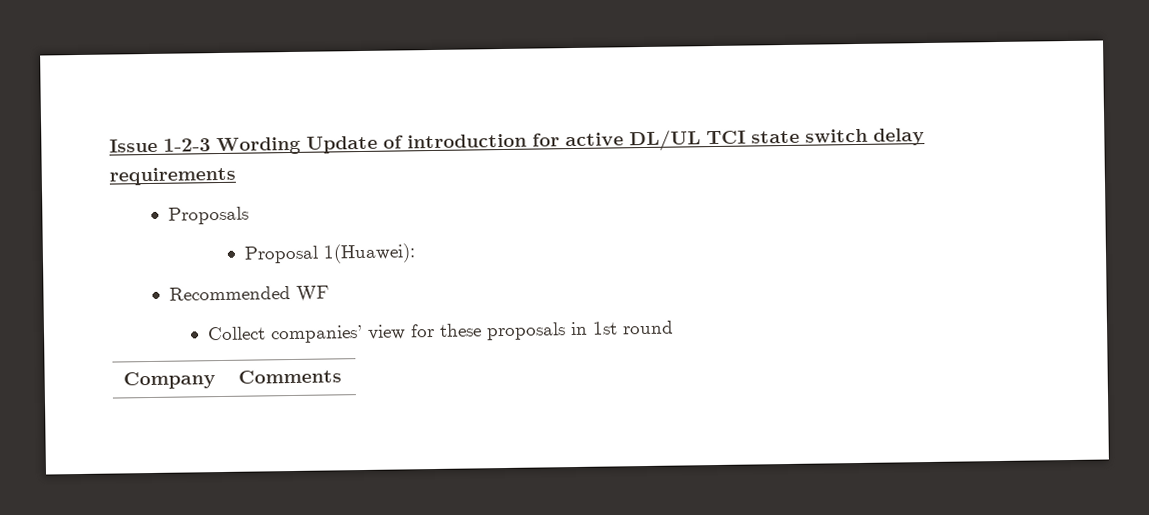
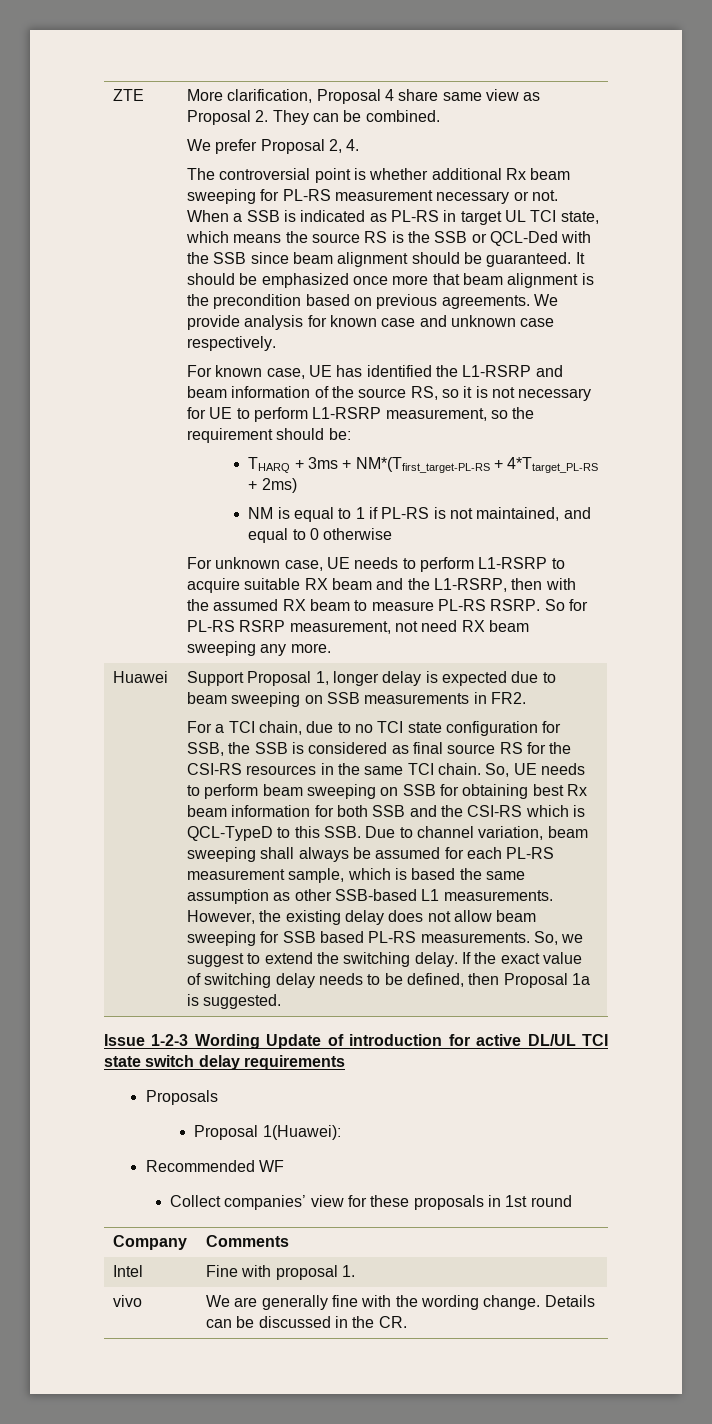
+ ZTE | More clarification, Proposal 4 share same view as Proposal 2. They can be combined.
+ We prefer Proposal 2, 4.
+ The controversial point is whether additional Rx beam sweeping for PL-RS measurement necessary or not. When a SSB is indicated as PL-RS in target UL TCI state, which means the source RS is the SSB or QCL-Ded with the SSB since beam alignment should be guaranteed. It should be emphasized once more that beam alignment is the precondition based on previous agreements. We provide analysis for known case and unknown case respectively.
+ For known case, UE has identified the L1-RSRP and beam information of the source RS, so it is not necessary for UE to perform L1-RSRP measurement, so the requirement should be:
+ THARQ + 3ms + NM*(Tfirst_target-PL-RS + 4*Ttarget_PL-RS + 2ms)
+ NM is equal to 1 if PL-RS is not maintained, and equal to 0 otherwise
+ For unknown case, UE needs to perform L1-RSRP to acquire suitable RX beam and the L1-RSRP, then with the assumed RX beam to measure PL-RS RSRP. So for PL-RS RSRP measurement, not need RX beam sweeping any more.
+ Huawei | Support Proposal 1, longer delay is expected due to beam sweeping on SSB measurements in FR2.
+ For a TCI chain, due to no TCI state configuration for SSB, the SSB is considered as final source RS for the CSI-RS resources in the same TCI chain. So, UE needs to perform beam sweeping on SSB for obtaining best Rx beam information for both SSB and the CSI-RS which is QCL-TypeD to this SSB. Due to channel variation, beam sweeping shall always be assumed for each PL-RS measurement sample, which is based the same assumption as other SSB-based L1 measurements. However, the existing delay does not allow beam sweeping for SSB based PL-RS measurements. So, we suggest to extend the switching delay. If the exact value of switching delay needs to be defined, then Proposal 1a is suggested.
+ Intel | Fine with proposal 1.
+ vivo | We are generally fine with the wording change. Details can be discussed in the CR.

